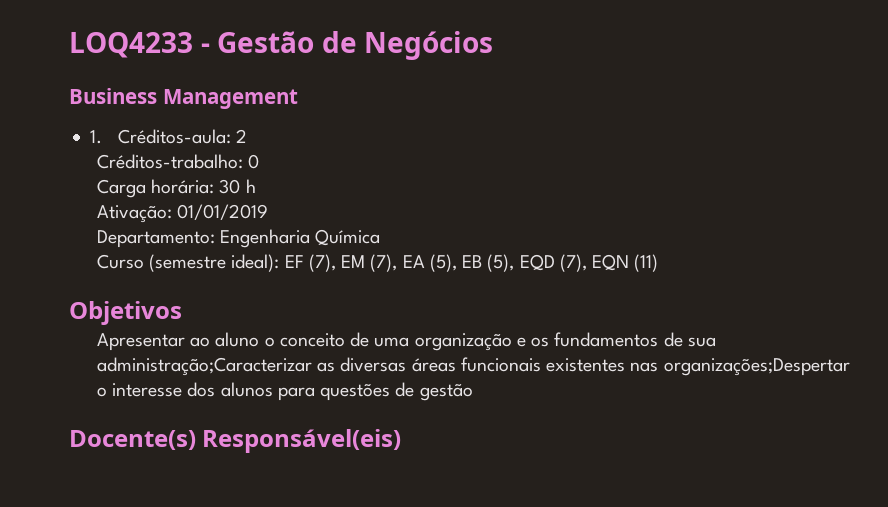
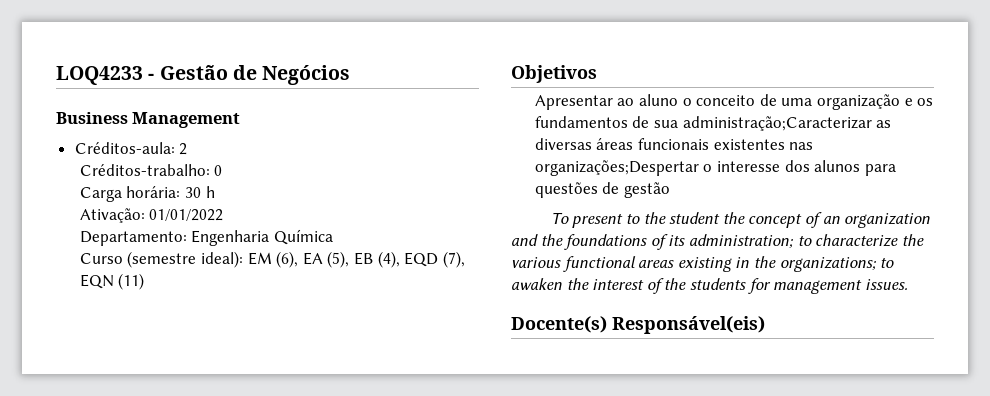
- 1. Créditos-aula: 2
+ Créditos-aula: 2
- Ativação: 01/01/2019
+ Ativação: 01/01/2022
- Curso (semestre ideal): EF (7), EM (7), EA (5), EB (5), EQD (7), EQN (11)
+ Curso (semestre ideal): EM (6), EA (5), EB (4), EQD (7), EQN (11)
+ To present to the student the concept of an organization and the foundations of its administration; to characterize the various functional areas existing in the organizations; to awaken the interest of the students for management issues.

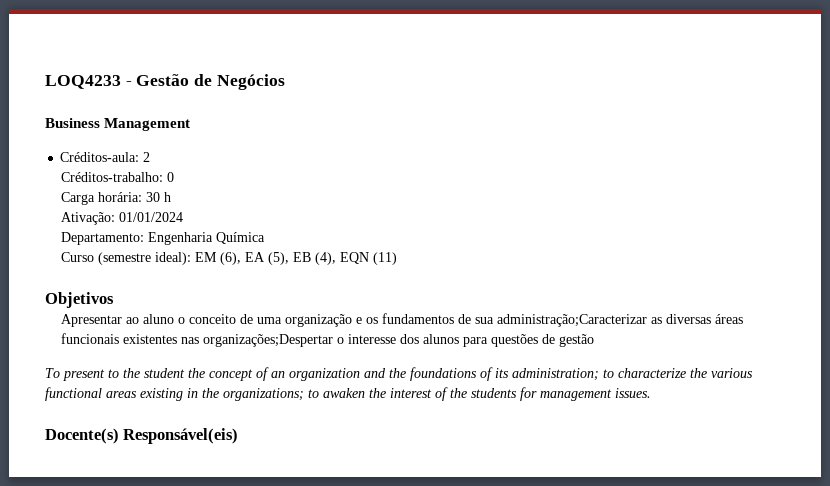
- Ativação: 01/01/2022
+ Ativação: 01/01/2024
- Curso (semestre ideal): EM (6), EA (5), EB (4), EQD (7), EQN (11)
+ Curso (semestre ideal): EM (6), EA (5), EB (4), EQN (11)

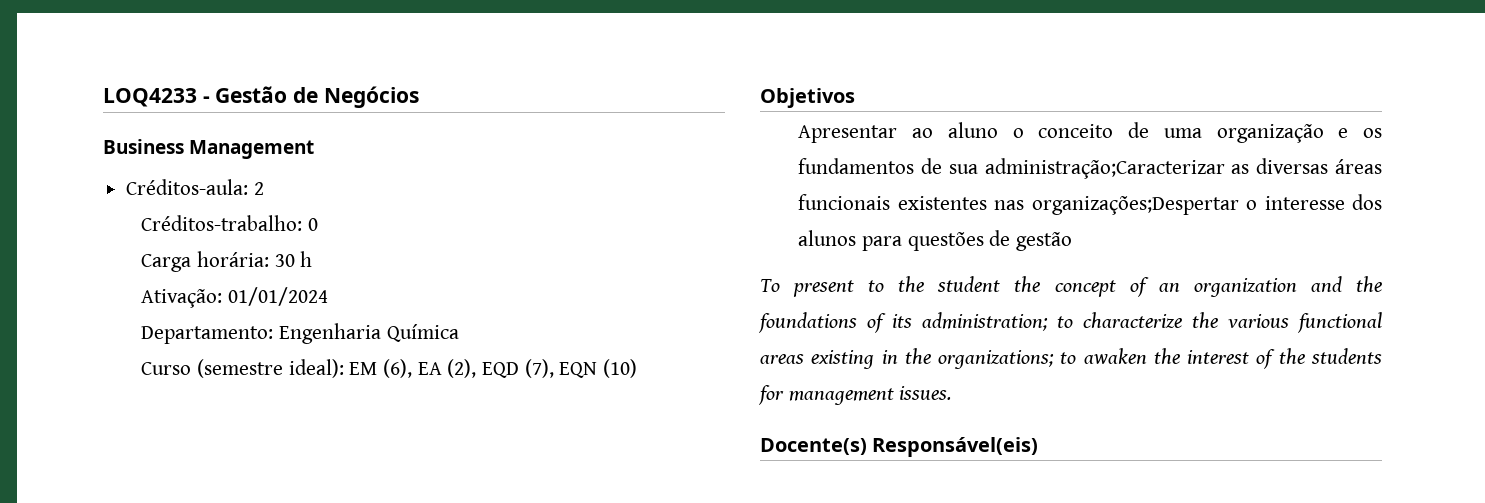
- Curso (semestre ideal): EM (6), EA (5), EB (4), EQN (11)
+ Curso (semestre ideal): EM (6), EA (2), EQD (7), EQN (10)

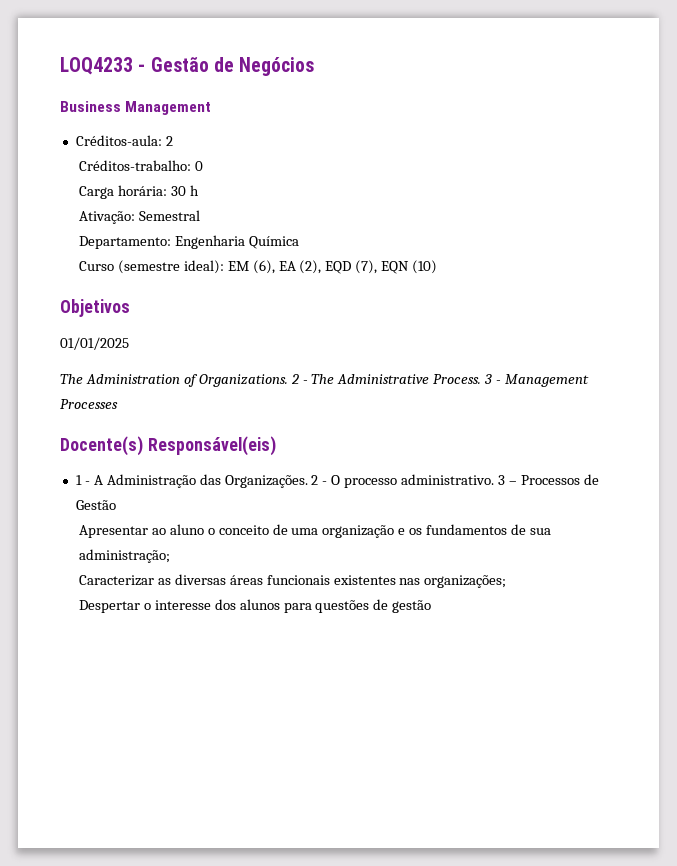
- Ativação: 01/01/2024
+ Ativação: Semestral
+ 01/01/2025
+ The Administration of Organizations. 2 - The Administrative Process. 3 - Management Processes
+ Docente(s) Responsável(eis)
+ 1 - A Administração das Organizações. 2 - O processo administrativo. 3 – Processos de Gestão
- Apresentar ao aluno o conceito de uma organização e os fundamentos de sua administração;Caracterizar as diversas áreas funcionais existentes nas organizações;Despertar o interesse dos alunos para questões de gestão
+ Apresentar ao aluno o conceito de uma organização e os fundamentos de sua administração;
+ Caracterizar as diversas áreas funcionais existentes nas organizações;
+ Despertar o interesse dos alunos para questões de gestão
- To present to the student the concept of an organization and the foundations of its administration; to characterize the various functional areas existing in the organizations; to awaken the interest of the students for management issues.
- Docente(s) Responsável(eis)

